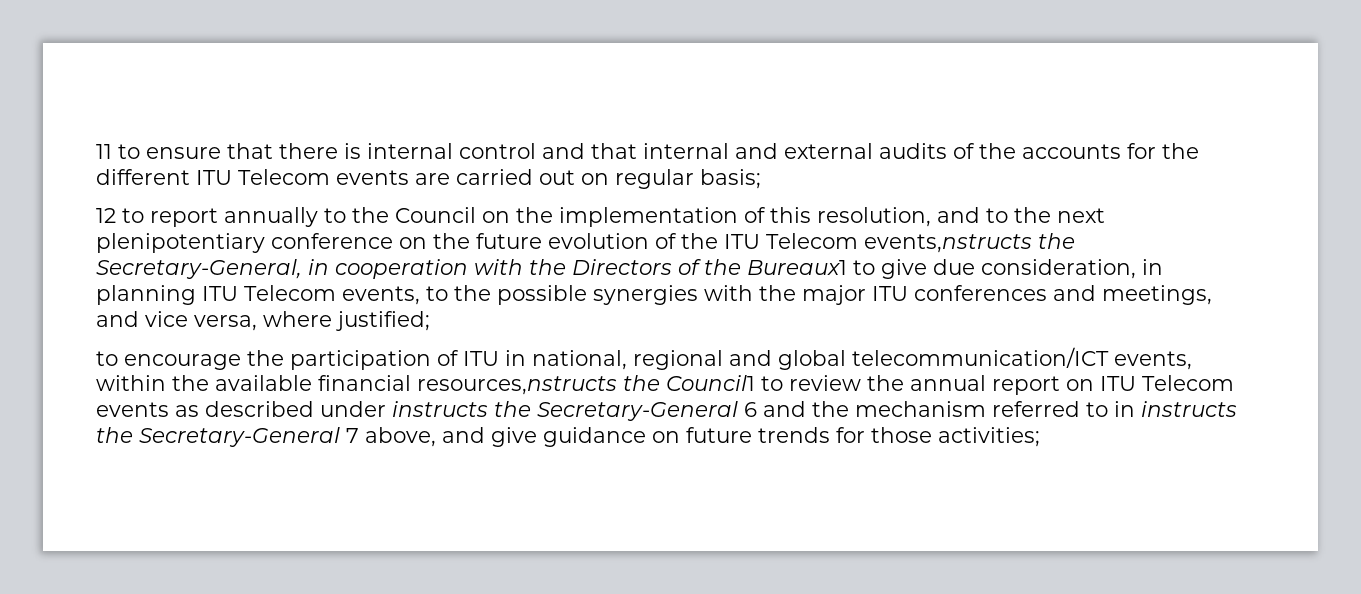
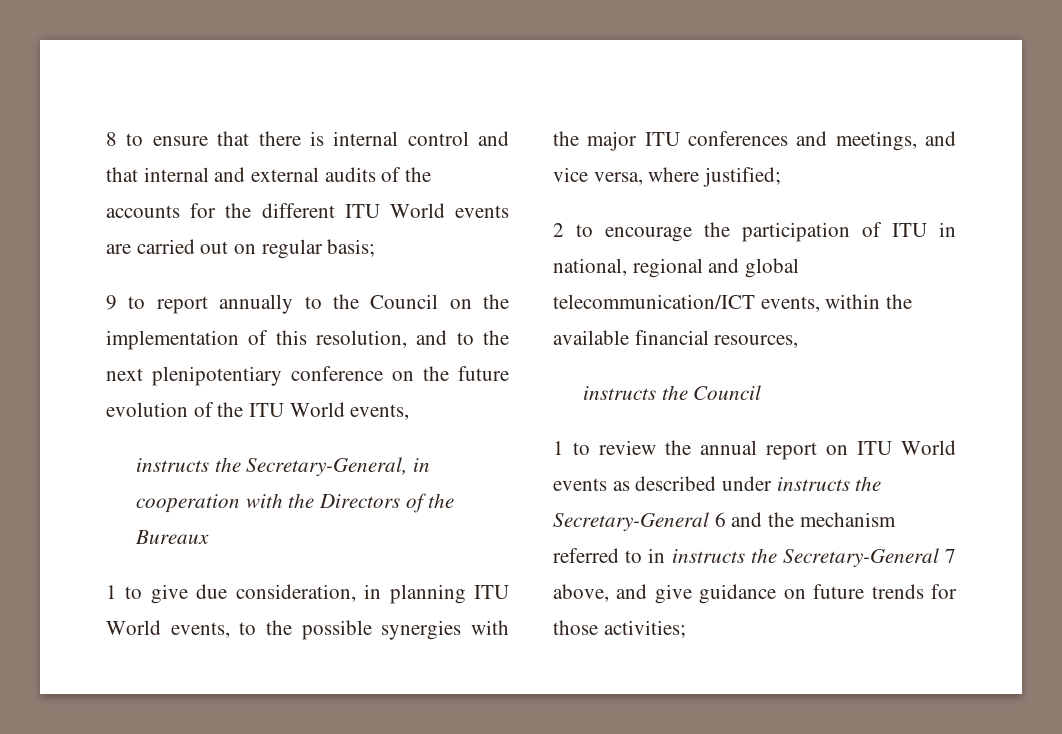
- 11 to ensure that there is internal control and that internal and external audits of the accounts for the different ITU Telecom events are carried out on regular basis;
+ 8 to ensure that there is internal control and that internal and external audits of the accounts for the different ITU World events are carried out on regular basis;
- 12 to report annually to the Council on the implementation of this resolution, and to the next plenipotentiary conference on the future evolution of the ITU Telecom events,nstructs the Secretary-General, in cooperation with the Directors of the Bureaux1 to give due consideration, in planning ITU Telecom events, to the possible synergies with the major ITU conferences and meetings, and vice versa, where justified;
+ 9 to report annually to the Council on the implementation of this resolution, and to the next plenipotentiary conference on the future evolution of the ITU World events,
+ instructs the Secretary-General, in cooperation with the Directors of the Bureaux
+ 1 to give due consideration, in planning ITU World events, to the possible synergies with the major ITU conferences and meetings, and vice versa, where justified;
- to encourage the participation of ITU in national, regional and global telecommunication/ICT events, within the available financial resources,nstructs the Council1 to review the annual report on ITU Telecom events as described under instructs the Secretary-General 6 and the mechanism referred to in instructs the Secretary-General 7 above, and give guidance on future trends for those activities;
+ 2 to encourage the participation of ITU in national, regional and global telecommunication/ICT events, within the available financial resources,
+ instructs the Council
+ 1 to review the annual report on ITU World events as described under instructs the Secretary-General 6 and the mechanism referred to in instructs the Secretary-General 7 above, and give guidance on future trends for those activities;

